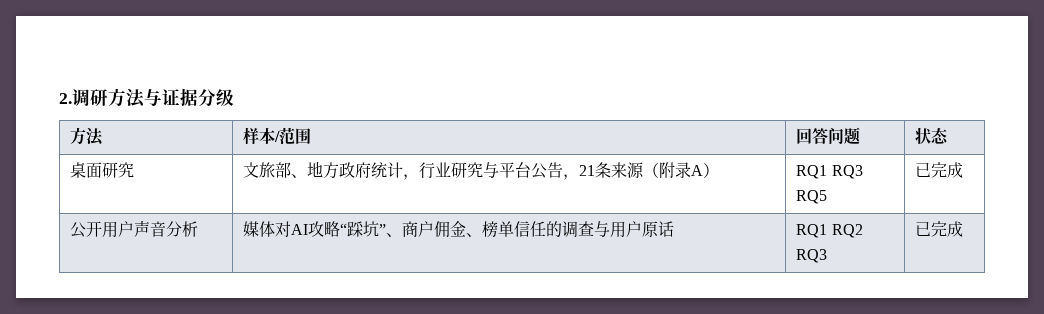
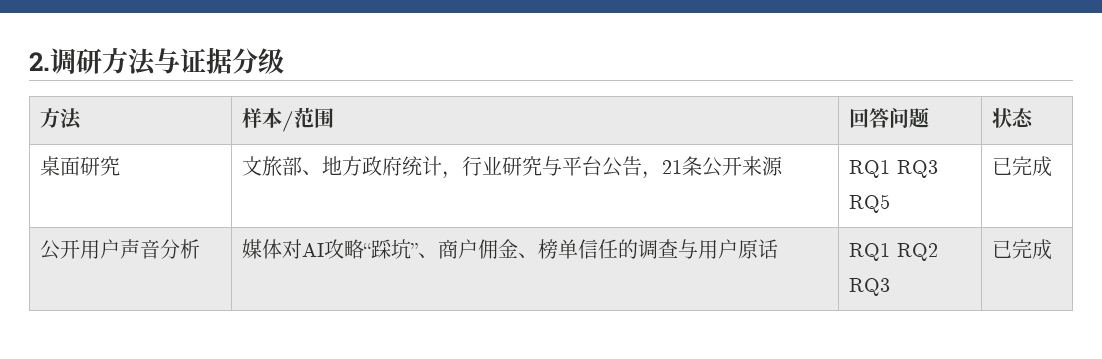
- 桌面研究 | 文旅部、地方政府统计，行业研究与平台公告，21条来源（附录A） | RQ1 RQ3 RQ5 | 已完成
+ 桌面研究 | 文旅部、地方政府统计，行业研究与平台公告，21条公开来源 | RQ1 RQ3 RQ5 | 已完成

